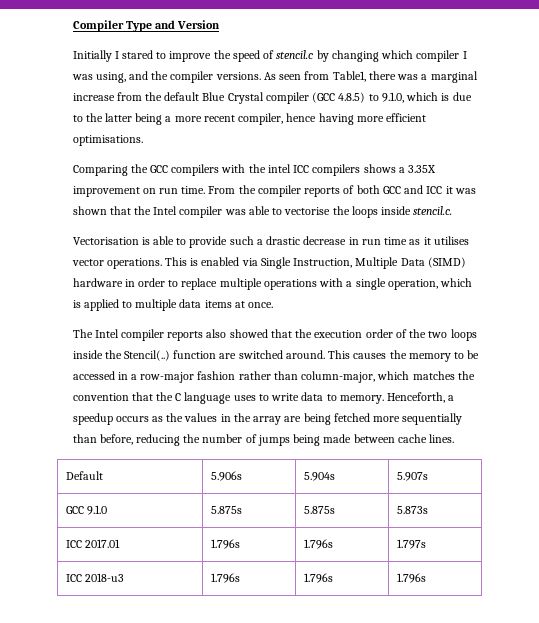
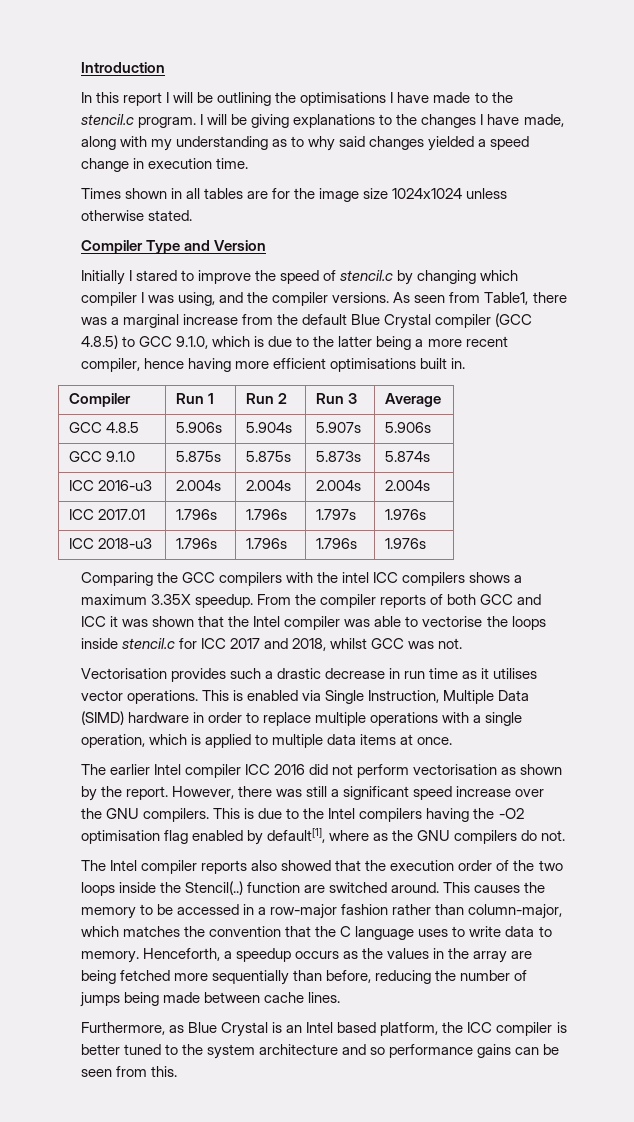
+ Introduction
+ In this report I will be outlining the optimisations I have made to the stencil.c program. I will be giving explanations to the changes I have made, along with my understanding as to why said changes yielded a speed change in execution time.
+ Times shown in all tables are for the image size 1024x1024 unless otherwise stated.
- As seen from Table1, there was a marginal increase from the default Blue Crystal compiler (GCC 4.8.5) to 9.1.0, which is due to the latter being a more recent compiler, hence having more efficient optimisations.
+ As seen from Table1, there was a marginal increase from the default Blue Crystal compiler (GCC 4.8.5) to GCC 9.1.0, which is due to the latter being a more recent compiler, hence having more efficient optimisations built in.
+ Compiler | Run 1 | Run 2 | Run 3 | Average
+ GCC 4.8.5 | 5.906s | 5.904s | 5.907s | 5.906s
+ GCC 9.1.0 | 5.875s | 5.875s | 5.873s | 5.874s
+ ICC 2016-u3 | 2.004s | 2.004s | 2.004s | 2.004s
+ ICC 2017.01 | 1.796s | 1.796s | 1.797s | 1.976s
+ ICC 2018-u3 | 1.796s | 1.796s | 1.796s | 1.976s
- Comparing the GCC compilers with the intel ICC compilers shows a 3.35X improvement on run time.
+ Comparing the GCC compilers with the intel ICC compilers shows a maximum 3.35X speedup.
- From the compiler reports of both GCC and ICC it was shown that the Intel compiler was able to vectorise the loops inside stencil.c.
- Vectorisation is able to provide such a drastic decrease in run time as it utilises vector operations.
+ From the compiler reports of both GCC and ICC it was shown that the Intel compiler was able to vectorise the loops inside stencil.c for ICC 2017 and 2018, whilst GCC was not.
+ Vectorisation provides such a drastic decrease in run time as it utilises vector operations.
+ The earlier Intel compiler ICC 2016 did not perform vectorisation as shown by the report. However, there was still a significant speed increase over the GNU compilers. This is due to the Intel compilers having the -O2 optimisation flag enabled by default[1], where as the GNU compilers do not.
- Default | 5.906s | 5.904s | 5.907s
- GCC 9.1.0 | 5.875s | 5.875s | 5.873s
- ICC 2017.01 | 1.796s | 1.796s | 1.797s
- ICC 2018-u3 | 1.796s | 1.796s | 1.796s
+ Furthermore, as Blue Crystal is an Intel based platform, the ICC compiler is better tuned to the system architecture and so performance gains can be seen from this.

